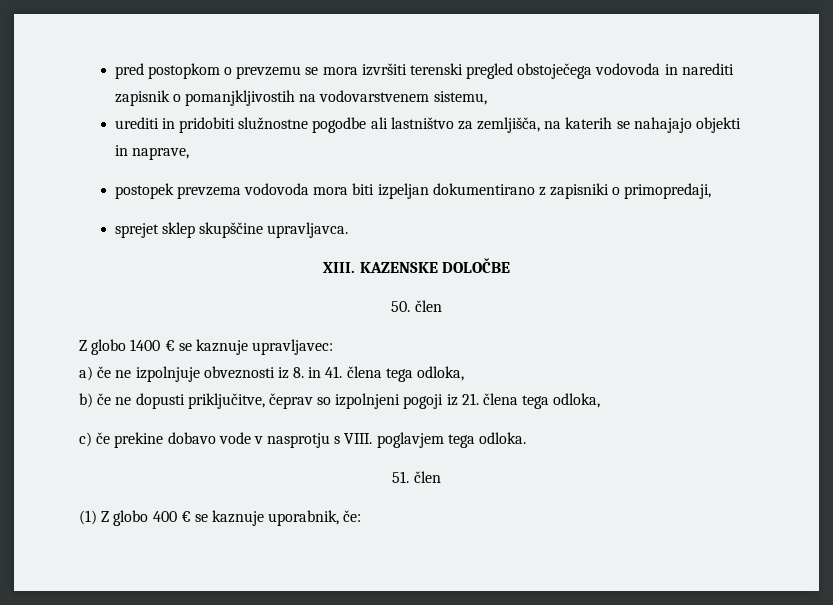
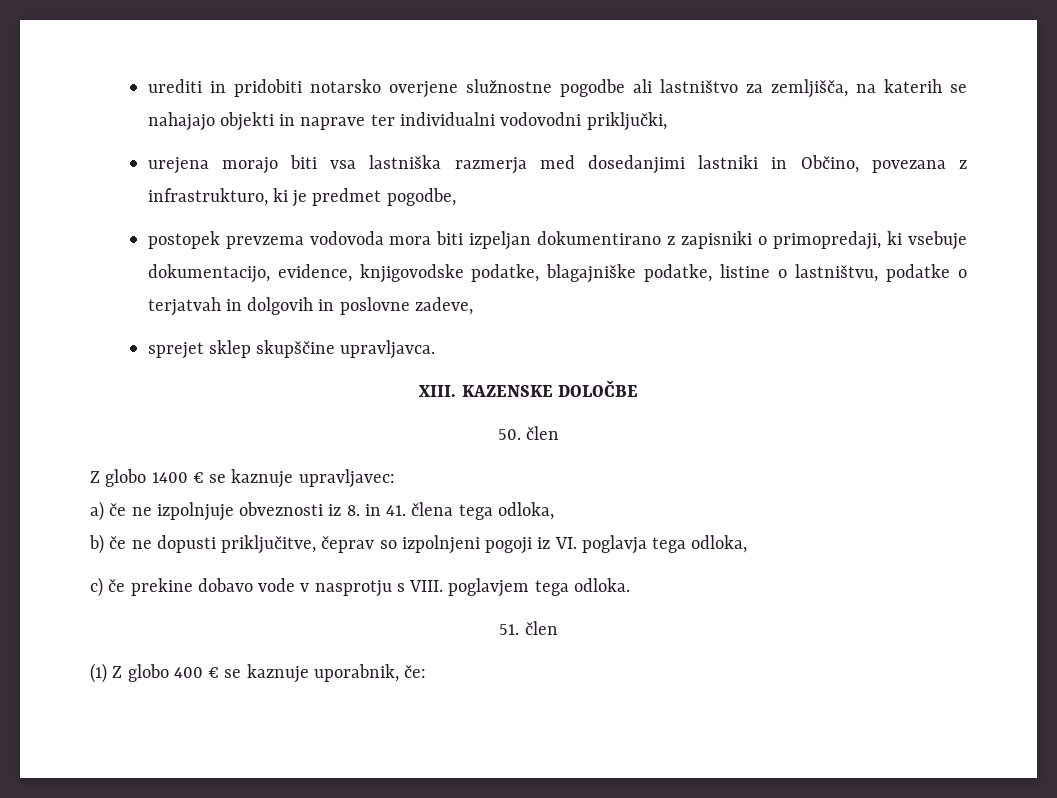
- pred postopkom o prevzemu se mora izvršiti terenski pregled obstoječega vodovoda in narediti zapisnik o pomanjkljivostih na vodovarstvenem sistemu,
- urediti in pridobiti služnostne pogodbe ali lastništvo za zemljišča, na katerih se nahajajo objekti in naprave,
+ urediti in pridobiti notarsko overjene služnostne pogodbe ali lastništvo za zemljišča, na katerih se nahajajo objekti in naprave ter individualni vodovodni priključki,
+ urejena morajo biti vsa lastniška razmerja med dosedanjimi lastniki in Občino, povezana z infrastrukturo, ki je predmet pogodbe,
- postopek prevzema vodovoda mora biti izpeljan dokumentirano z zapisniki o primopredaji,
+ postopek prevzema vodovoda mora biti izpeljan dokumentirano z zapisniki o primopredaji, ki vsebuje dokumentacijo, evidence, knjigovodske podatke, blagajniške podatke, listine o lastništvu, podatke o terjatvah in dolgovih in poslovne zadeve,
- b) če ne dopusti priključitve, čeprav so izpolnjeni pogoji iz 21. člena tega odloka,
+ b) če ne dopusti priključitve, čeprav so izpolnjeni pogoji iz VI. poglavja tega odloka,

